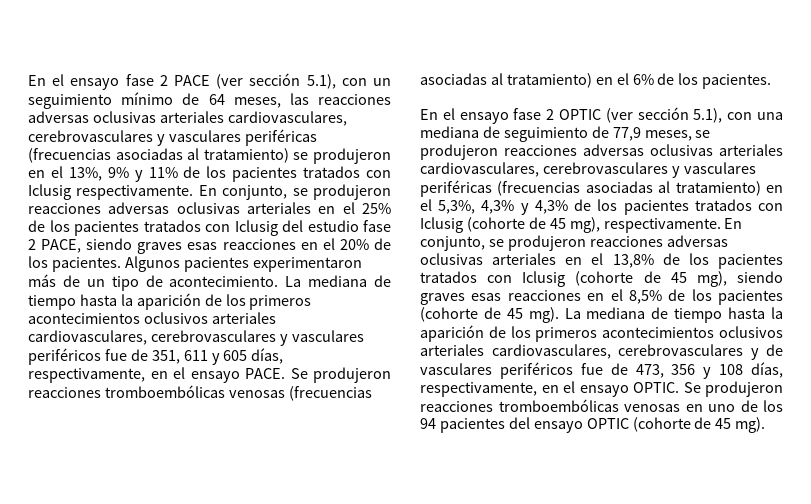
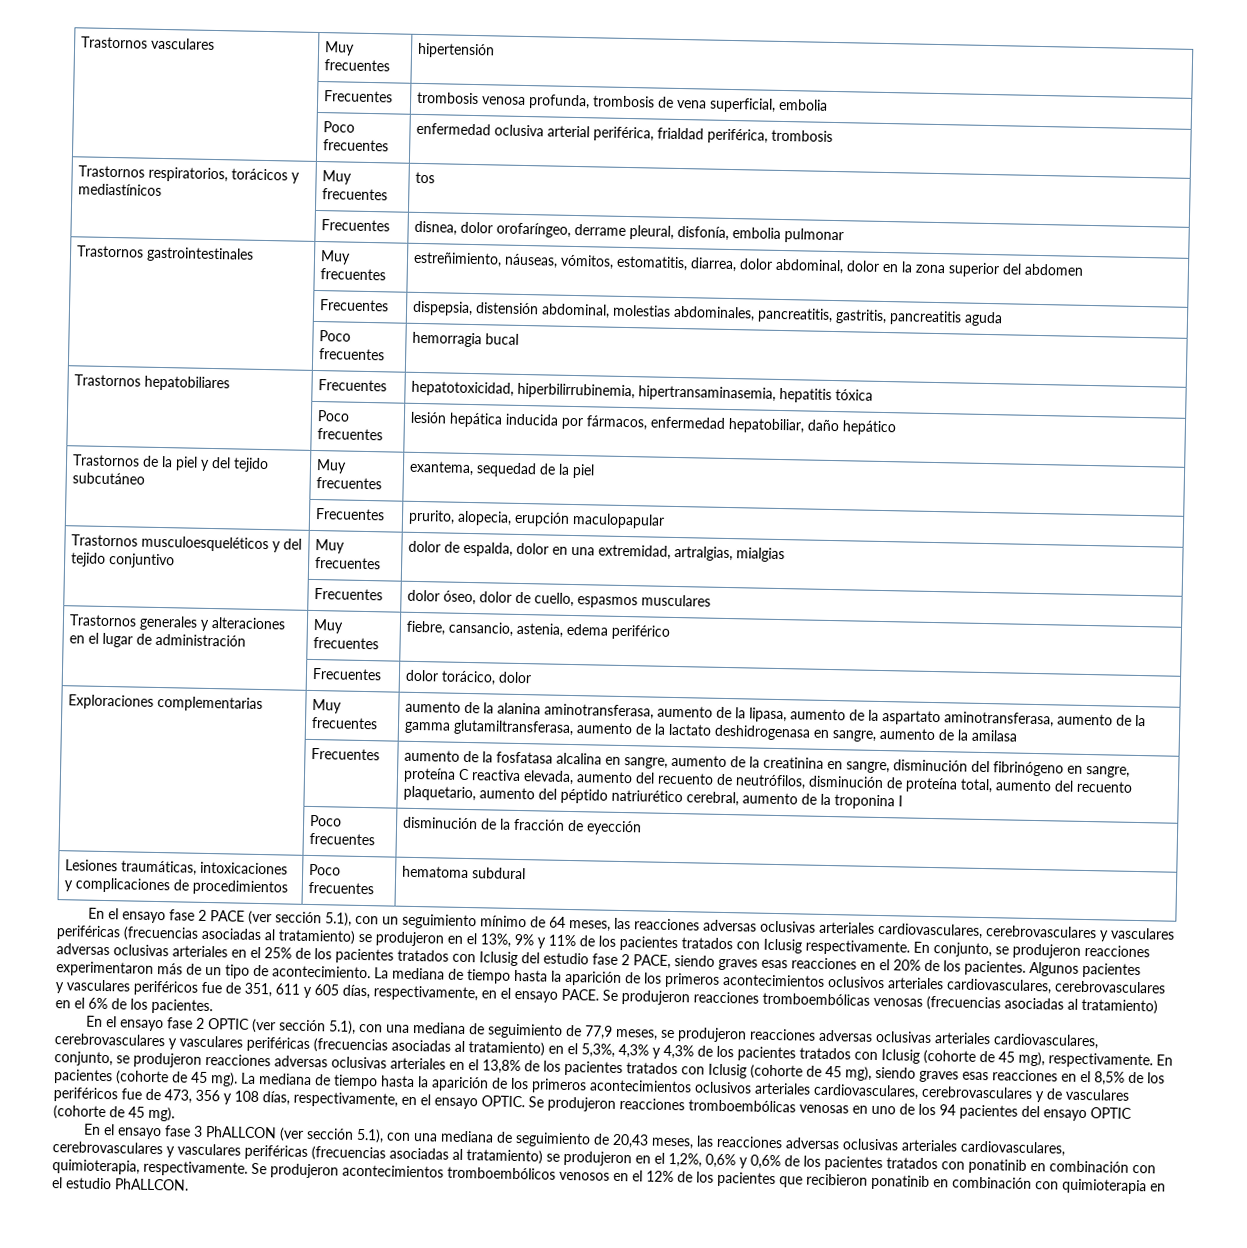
+ Trastornos vasculares | Muy frecuentes | hipertensión
+ | Frecuentes | trombosis venosa profunda, trombosis de vena superficial, embolia
+ | Poco frecuentes | enfermedad oclusiva arterial periférica, frialdad periférica, trombosis
+ Trastornos respiratorios, torácicos y mediastínicos | Muy frecuentes | tos
+ | Frecuentes | disnea, dolor orofaríngeo, derrame pleural, disfonía, embolia pulmonar
+ Trastornos gastrointestinales | Muy frecuentes | estreñimiento, náuseas, vómitos, estomatitis, diarrea, dolor abdominal, dolor en la zona superior del abdomen
+ | Frecuentes | dispepsia, distensión abdominal, molestias abdominales, pancreatitis, gastritis, pancreatitis aguda
+ | Poco frecuentes | hemorragia bucal
+ Trastornos hepatobiliares | Frecuentes | hepatotoxicidad, hiperbilirrubinemia, hipertransaminasemia, hepatitis tóxica
+ | Poco frecuentes | lesión hepática inducida por fármacos, enfermedad hepatobiliar, daño hepático
+ Trastornos de la piel y del tejido subcutáneo | Muy frecuentes | exantema, sequedad de la piel
+ | Frecuentes | prurito, alopecia, erupción maculopapular
+ Trastornos musculoesqueléticos y del tejido conjuntivo | Muy frecuentes | dolor de espalda, dolor en una extremidad, artralgias, mialgias
+ | Frecuentes | dolor óseo, dolor de cuello, espasmos musculares
+ Trastornos generales y alteraciones en el lugar de administración | Muy frecuentes | fiebre, cansancio, astenia, edema periférico
+ | Frecuentes | dolor torácico, dolor
+ Exploraciones complementarias | Muy frecuentes | aumento de la alanina aminotransferasa, aumento de la lipasa, aumento de la aspartato aminotransferasa, aumento de la gamma glutamiltransferasa, aumento de la lactato deshidrogenasa en sangre, aumento de la amilasa
+ | Frecuentes | aumento de la fosfatasa alcalina en sangre, aumento de la creatinina en sangre, disminución del fibrinógeno en sangre, proteína C reactiva elevada, aumento del recuento de neutrófilos, disminución de proteína total, aumento del recuento plaquetario, aumento del péptido natriurético cerebral, aumento de la troponina I
+ | Poco frecuentes | disminución de la fracción de eyección
+ Lesiones traumáticas, intoxicaciones y complicaciones de procedimientos | Poco frecuentes | hematoma subdural
+ En el ensayo fase 3 PhALLCON (ver sección 5.1), con una mediana de seguimiento de 20,43 meses, las reacciones adversas oclusivas arteriales cardiovasculares, cerebrovasculares y vasculares periféricas (frecuencias asociadas al tratamiento) se produjeron en el 1,2%, 0,6% y 0,6% de los pacientes tratados con ponatinib en combinación con quimioterapia, respectivamente. Se produjeron acontecimientos tromboembólicos venosos en el 12% de los pacientes que recibieron ponatinib en combinación con quimioterapia en el estudio PhALLCON.

